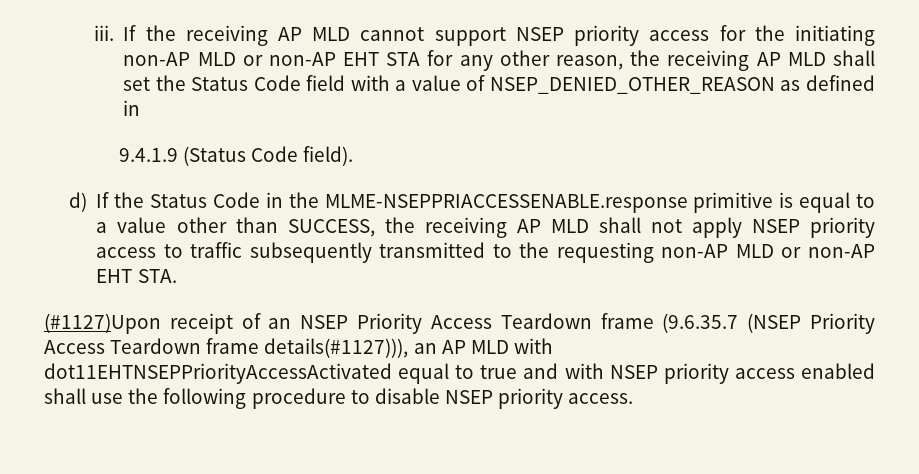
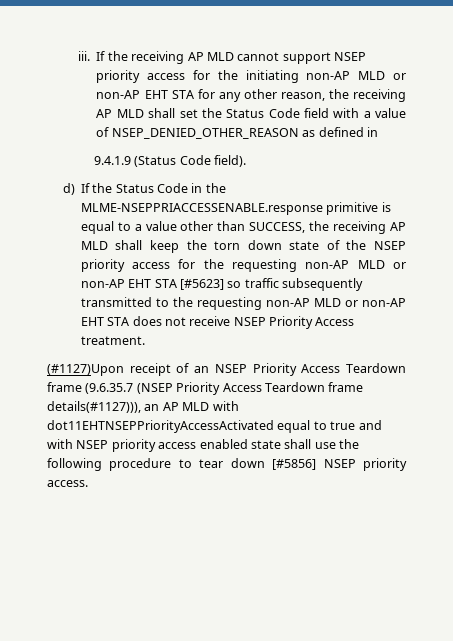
- d) If the Status Code in the MLME-NSEPPRIACCESSENABLE.response primitive is equal to a value other than SUCCESS, the receiving AP MLD shall not apply NSEP priority access to traffic subsequently transmitted to the requesting non-AP MLD or non-AP EHT STA.
+ d) If the Status Code in the MLME-NSEPPRIACCESSENABLE.response primitive is equal to a value other than SUCCESS, the receiving AP MLD shall keep the torn down state of the NSEP priority access for the requesting non-AP MLD or non-AP EHT STA [#5623] so traffic subsequently transmitted to the requesting non-AP MLD or non-AP EHT STA does not receive NSEP Priority Access treatment.
- (#1127)Upon receipt of an NSEP Priority Access Teardown frame (9.6.35.7 (NSEP Priority Access Teardown frame details(#1127))), an AP MLD with dot11EHTNSEPPriorityAccessActivated equal to true and with NSEP priority access enabled shall use the following procedure to disable NSEP priority access.
+ (#1127)Upon receipt of an NSEP Priority Access Teardown frame (9.6.35.7 (NSEP Priority Access Teardown frame details(#1127))), an AP MLD with dot11EHTNSEPPriorityAccessActivated equal to true and with NSEP priority access enabled state shall use the following procedure to tear down [#5856] NSEP priority access.

